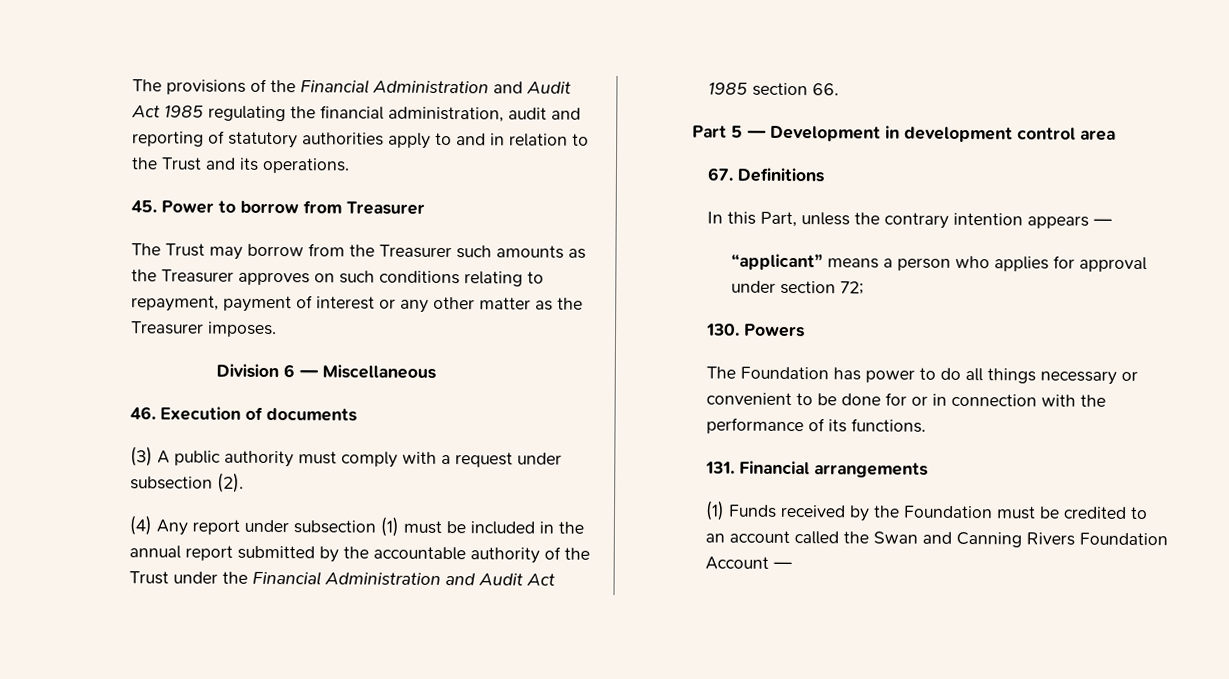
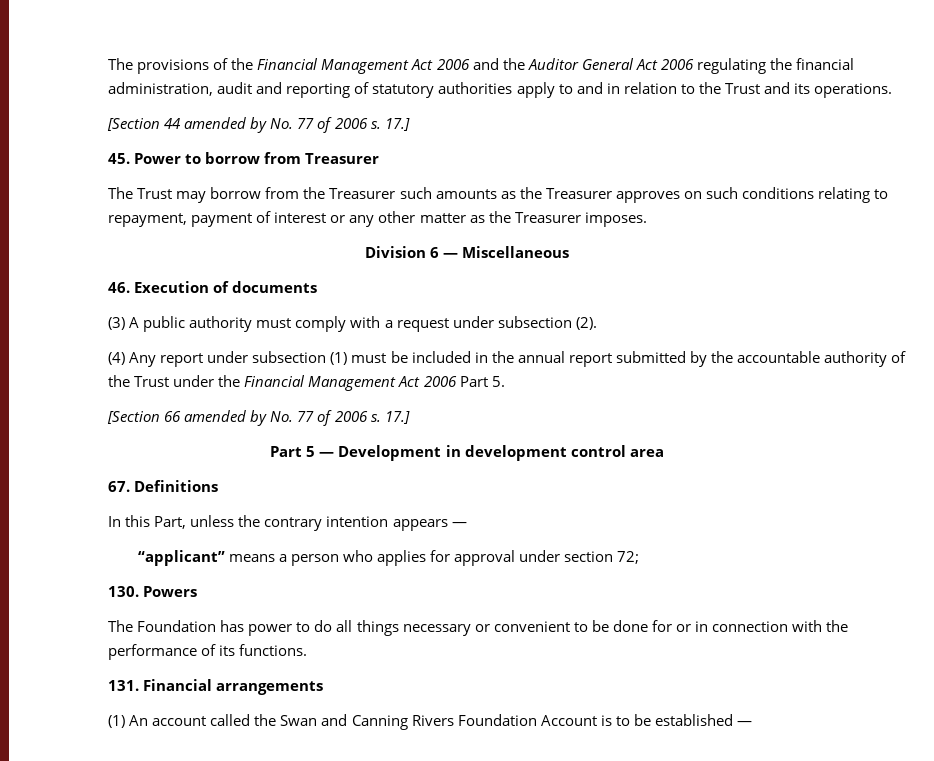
- The provisions of the Financial Administration and Audit Act 1985 regulating the financial administration, audit and reporting of statutory authorities apply to and in relation to the Trust and its operations.
+ The provisions of the Financial Management Act 2006 and the Auditor General Act 2006 regulating the financial administration, audit and reporting of statutory authorities apply to and in relation to the Trust and its operations.
+ [Section 44 amended by No. 77 of 2006 s. 17.]
- (4) Any report under subsection (1) must be included in the annual report submitted by the accountable authority of the Trust under the Financial Administration and Audit Act 1985 section 66.
+ (4) Any report under subsection (1) must be included in the annual report submitted by the accountable authority of the Trust under the Financial Management Act 2006 Part 5.
+ [Section 66 amended by No. 77 of 2006 s. 17.]
- (1) Funds received by the Foundation must be credited to an account called the Swan and Canning Rivers Foundation Account —
+ (1) An account called the Swan and Canning Rivers Foundation Account is to be established —

